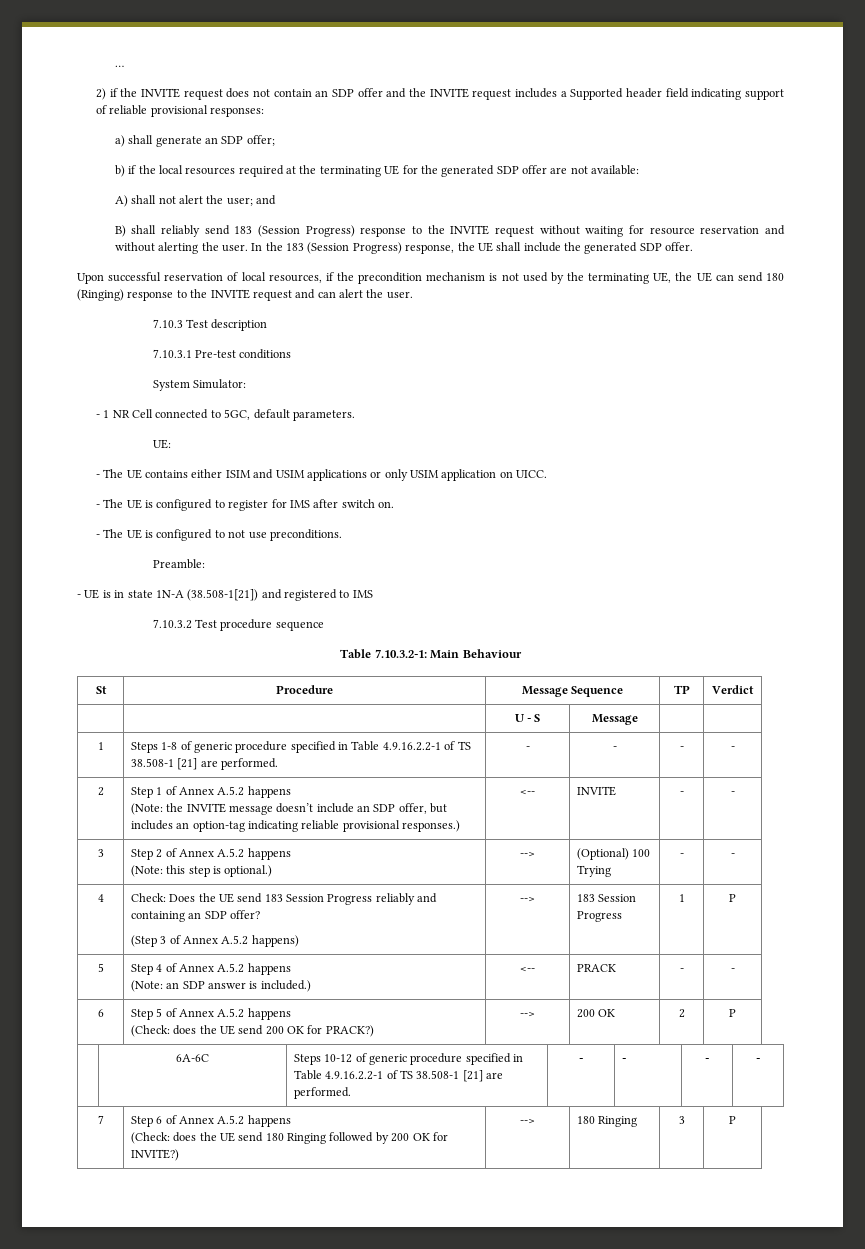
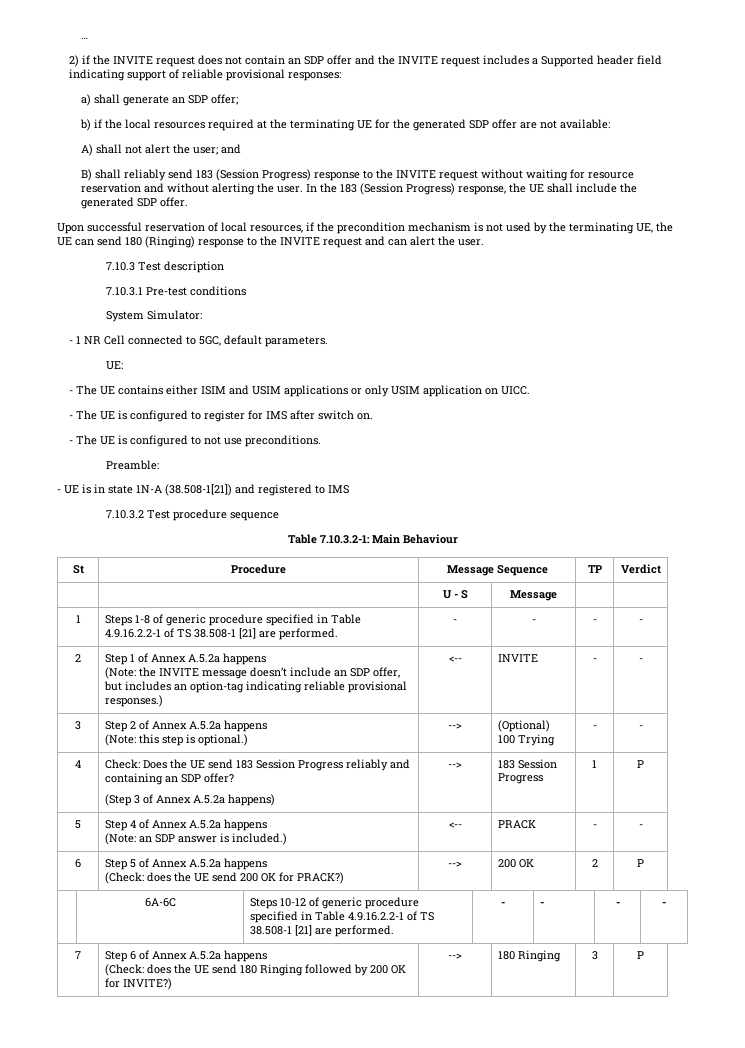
- 2 | Step 1 of Annex A.5.2 happens
+ 2 | Step 1 of Annex A.5.2a happens
- 3 | Step 2 of Annex A.5.2 happens
+ 3 | Step 2 of Annex A.5.2a happens
  4 | Check: Does the UE send 183 Session Progress reliably and containing an SDP offer?
- (Step 3 of Annex A.5.2 happens) | --> | 183 Session Progress | 1 | P
+ (Step 3 of Annex A.5.2a happens) | --> | 183 Session Progress | 1 | P
- 5 | Step 4 of Annex A.5.2 happens
+ 5 | Step 4 of Annex A.5.2a happens
- 6 | Step 5 of Annex A.5.2 happens
+ 6 | Step 5 of Annex A.5.2a happens
- 7 | Step 6 of Annex A.5.2 happens
+ 7 | Step 6 of Annex A.5.2a happens

